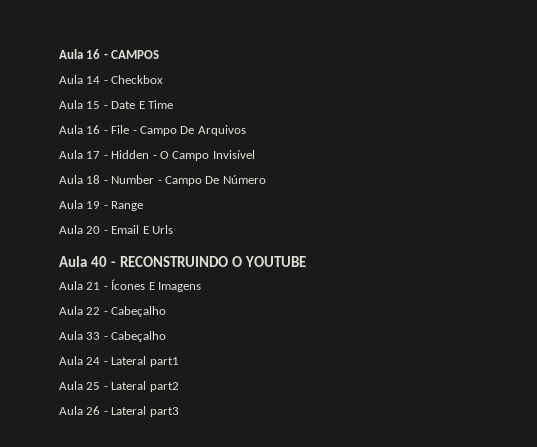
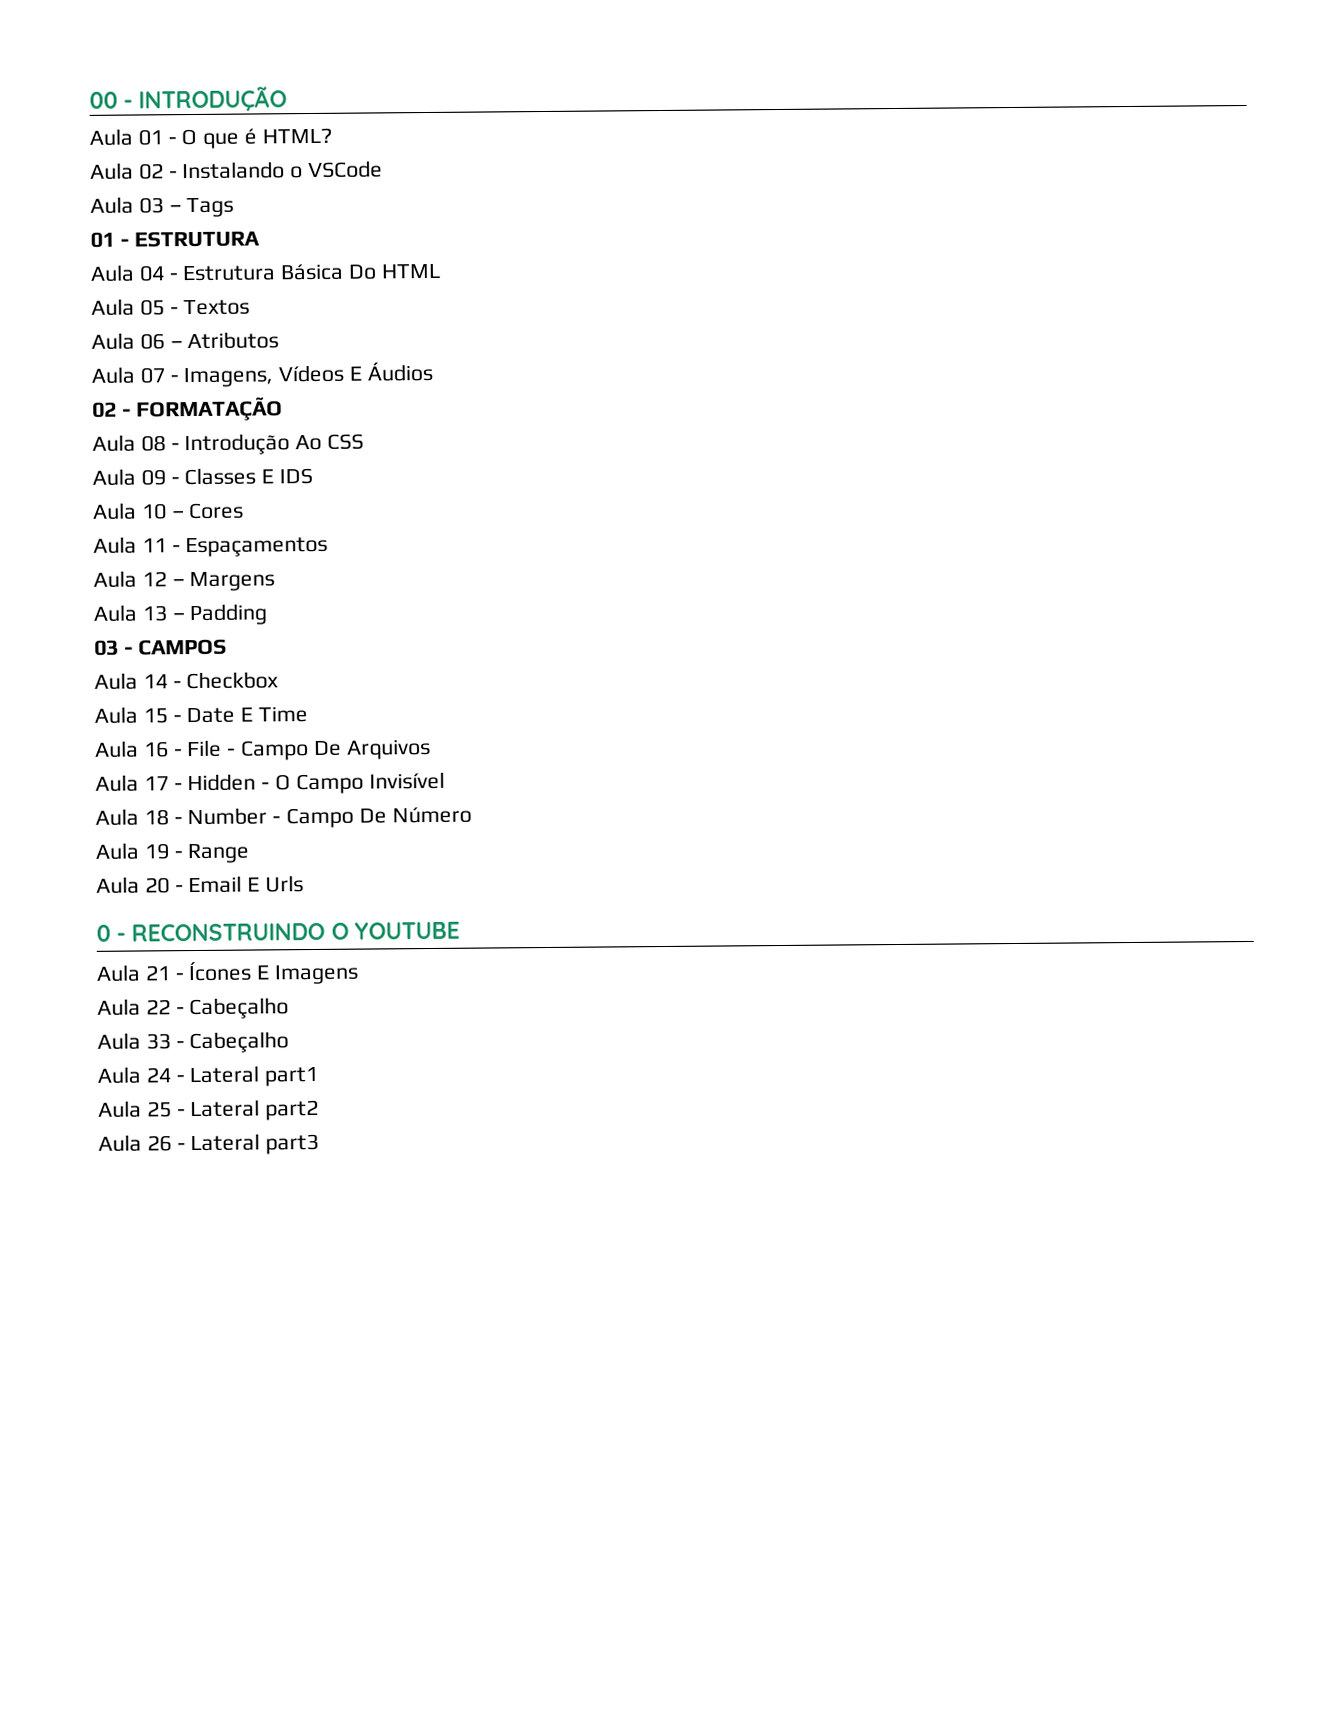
- Aula 16 - CAMPOS
+ 00 - INTRODUÇÃO
+ Aula 01 - O que é HTML?
+ Aula 02 - Instalando o VSCode
+ Aula 03 – Tags
+ 01 - ESTRUTURA
+ Aula 04 - Estrutura Básica Do HTML
+ Aula 05 - Textos
+ Aula 06 – Atributos
+ Aula 07 - Imagens, Vídeos E Áudios
+ 02 - FORMATAÇÃO
+ Aula 08 - Introdução Ao CSS
+ Aula 09 - Classes E IDS
+ Aula 10 – Cores
+ Aula 11 - Espaçamentos
+ Aula 12 – Margens
+ Aula 13 – Padding
+ 03 - CAMPOS
- Aula 40 - RECONSTRUINDO O YOUTUBE
+ 0 - RECONSTRUINDO O YOUTUBE

